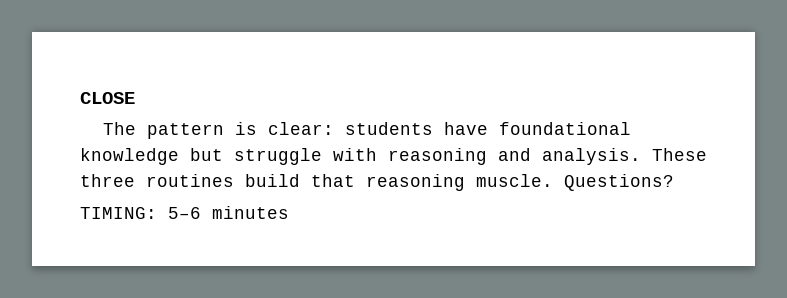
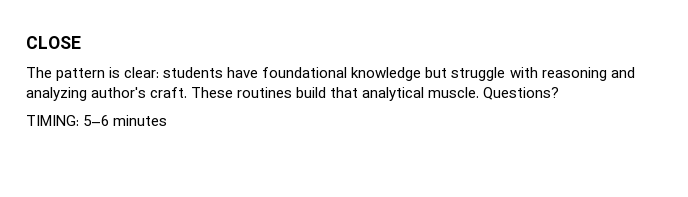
- The pattern is clear: students have foundational knowledge but struggle with reasoning and analysis. These three routines build that reasoning muscle.
+ The pattern is clear: students have foundational knowledge but struggle with reasoning and analyzing author's craft. These routines build that analytical muscle.

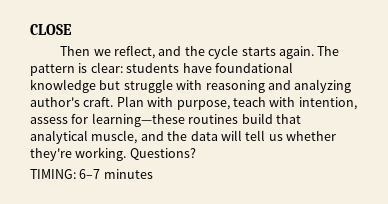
+ Then we reflect, and the cycle starts again.
- These routines build that analytical muscle.
+ Plan with purpose, teach with intention, assess for learning—these routines build that analytical muscle, and the data will tell us whether they're working.
- TIMING: 5–6 minutes
+ TIMING: 6–7 minutes

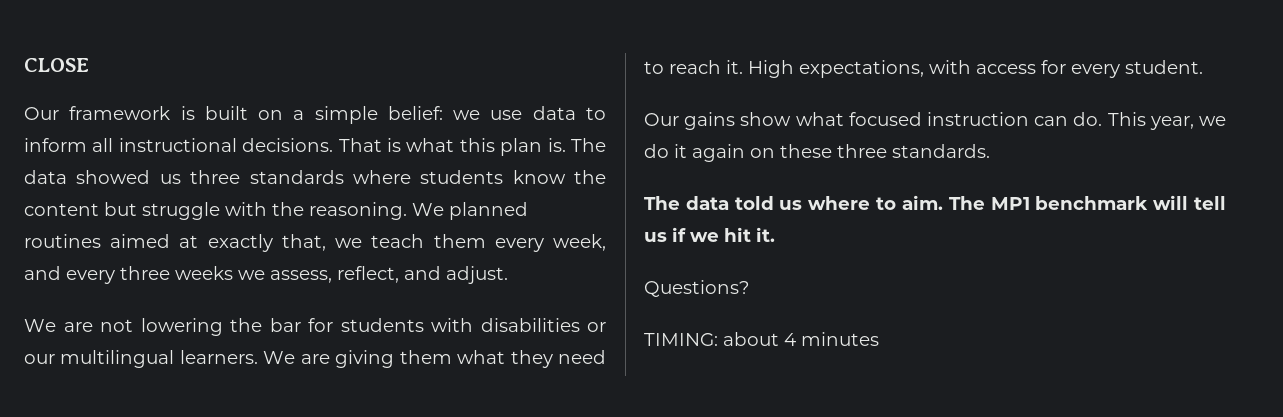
- Then we reflect, and the cycle starts again. The pattern is clear: students have foundational knowledge but struggle with reasoning and analyzing author's craft. Plan with purpose, teach with intention, assess for learning—these routines build that analytical muscle, and the data will tell us whether they're working. Questions?
+ Our framework is built on a simple belief: we use data to inform all instructional decisions. That is what this plan is. The data showed us three standards where students know the content but struggle with the reasoning. We planned routines aimed at exactly that, we teach them every week, and every three weeks we assess, reflect, and adjust.
+ We are not lowering the bar for students with disabilities or our multilingual learners. We are giving them what they need to reach it. High expectations, with access for every student.
+ Our gains show what focused instruction can do. This year, we do it again on these three standards.
+ The data told us where to aim. The MP1 benchmark will tell us if we hit it.
+ Questions?
- TIMING: 6–7 minutes
+ TIMING: about 4 minutes

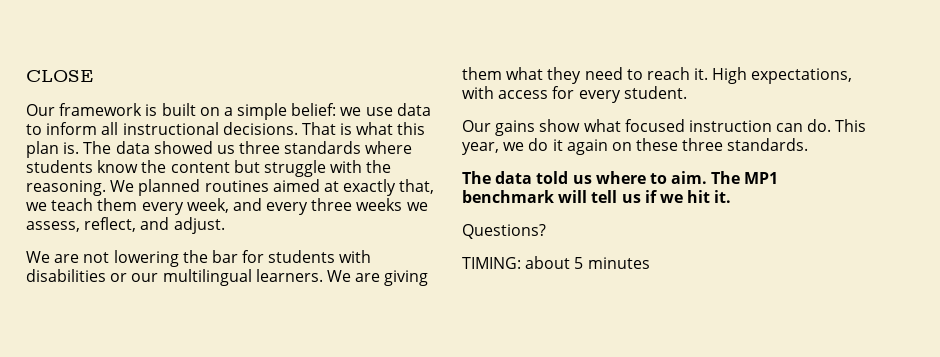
- TIMING: about 4 minutes
+ TIMING: about 5 minutes

